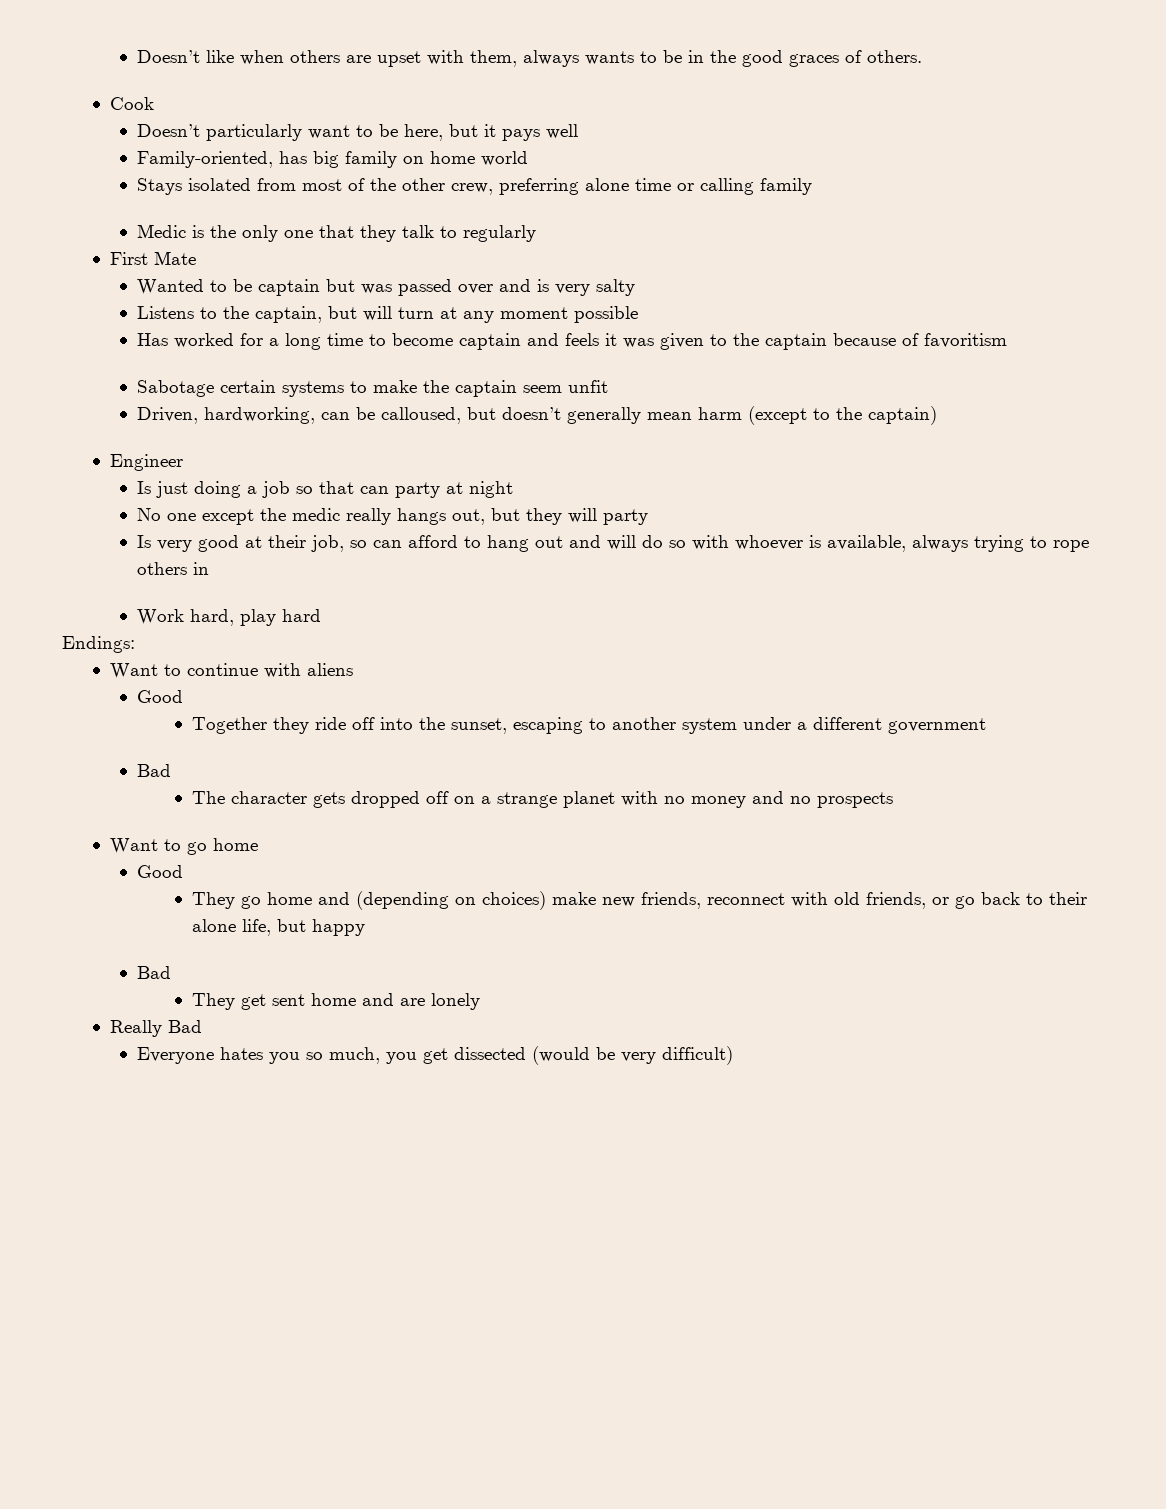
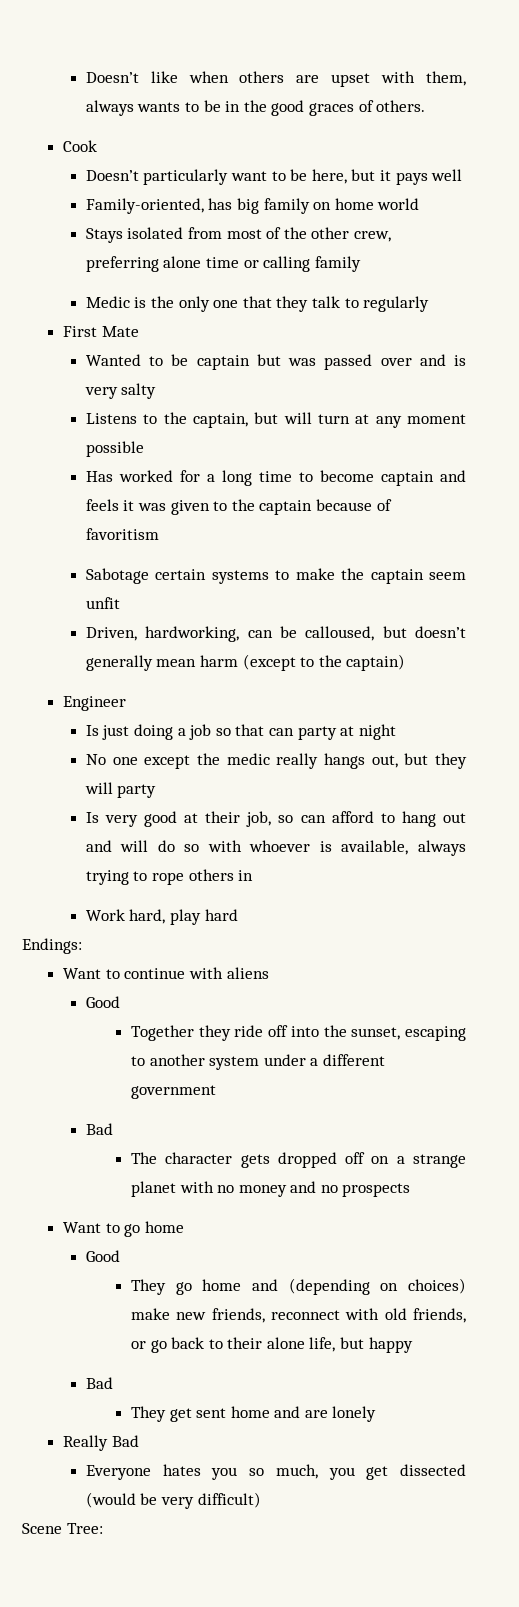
+ Scene Tree:

